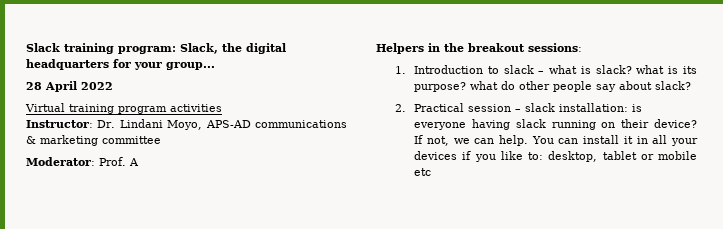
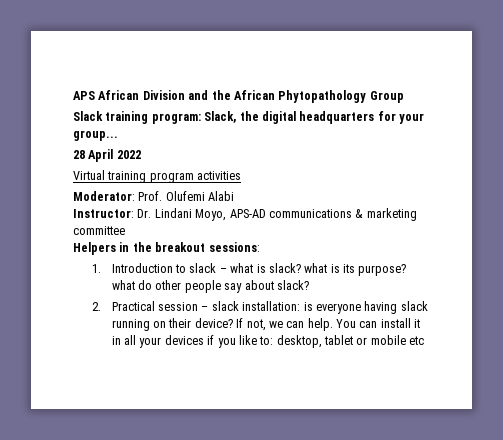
+ APS African Division and the African Phytopathology Group
+ Moderator: Prof. Olufemi Alabi
- Moderator: Prof. A

